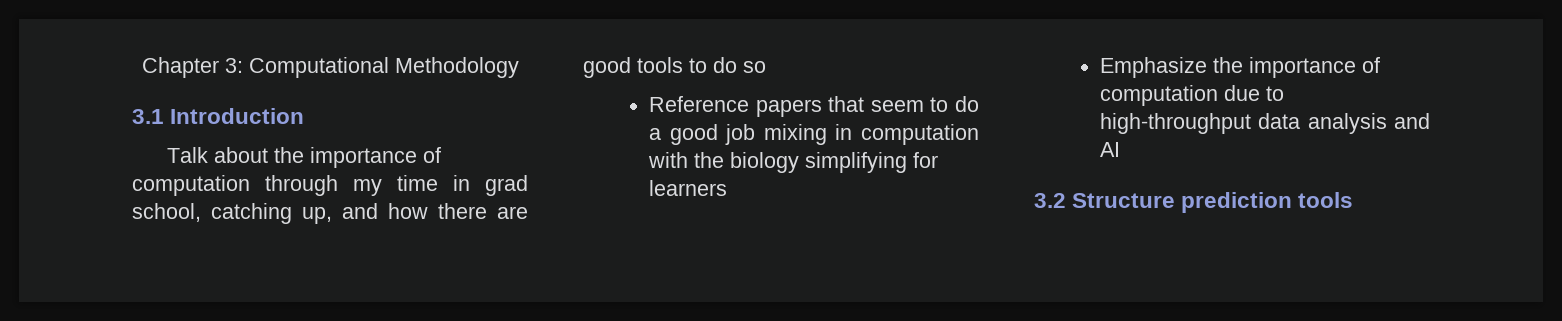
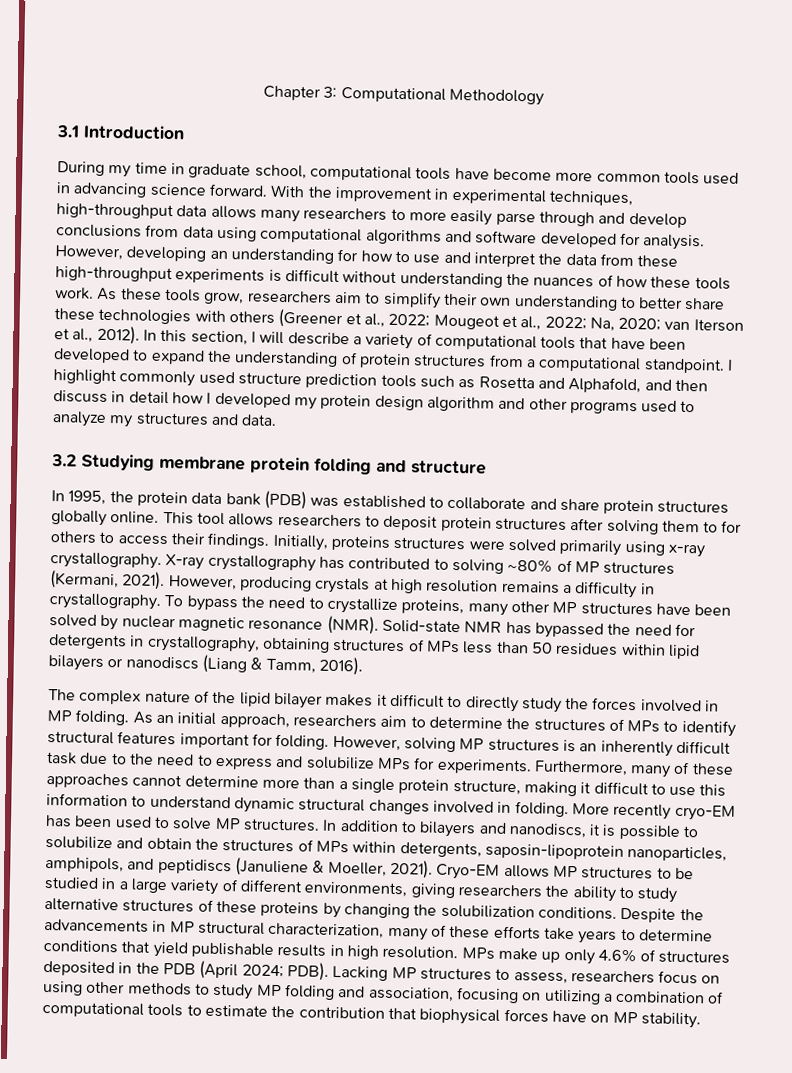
- Talk about the importance of computation through my time in grad school, catching up, and how there are good tools to do so
- Reference papers that seem to do a good job mixing in computation with the biology simplifying for learners
- Emphasize the importance of computation due to high-throughput data analysis and AI
- 3.2 Structure prediction tools
+ During my time in graduate school, computational tools have become more common tools used in advancing science forward. With the improvement in experimental techniques, high-throughput data allows many researchers to more easily parse through and develop conclusions from data using computational algorithms and software developed for analysis. However, developing an understanding for how to use and interpret the data from these high-throughput experiments is difficult without understanding the nuances of how these tools work. As these tools grow, researchers aim to simplify their own understanding to better share these technologies with others (Greener et al., 2022; Mougeot et al., 2022; Na, 2020; van Iterson et al., 2012). In this section, I will describe a variety of computational tools that have been developed to expand the understanding of protein structures from a computational standpoint. I highlight commonly used structure prediction tools such as Rosetta and Alphafold, and then discuss in detail how I developed my protein design algorithm and other programs used to analyze my structures and data.
+ 3.2 Studying membrane protein folding and structure
+ In 1995, the protein data bank (PDB) was established to collaborate and share protein structures globally online. This tool allows researchers to deposit protein structures after solving them to for others to access their findings. Initially, proteins structures were solved primarily using x-ray crystallography. X-ray crystallography has contributed to solving ~80% of MP structures (Kermani, 2021). However, producing crystals at high resolution remains a difficulty in crystallography. To bypass the need to crystallize proteins, many other MP structures have been solved by nuclear magnetic resonance (NMR). Solid-state NMR has bypassed the need for detergents in crystallography, obtaining structures of MPs less than 50 residues within lipid bilayers or nanodiscs (Liang & Tamm, 2016).
+ The complex nature of the lipid bilayer makes it difficult to directly study the forces involved in MP folding. As an initial approach, researchers aim to determine the structures of MPs to identify structural features important for folding. However, solving MP structures is an inherently difficult task due to the need to express and solubilize MPs for experiments. Furthermore, many of these approaches cannot determine more than a single protein structure, making it difficult to use this information to understand dynamic structural changes involved in folding. More recently cryo-EM has been used to solve MP structures. In addition to bilayers and nanodiscs, it is possible to solubilize and obtain the structures of MPs within detergents, saposin-lipoprotein nanoparticles, amphipols, and peptidiscs (Januliene & Moeller, 2021). Cryo-EM allows MP structures to be studied in a large variety of different environments, giving researchers the ability to study alternative structures of these proteins by changing the solubilization conditions. Despite the advancements in MP structural characterization, many of these efforts take years to determine conditions that yield publishable results in high resolution. MPs make up only 4.6% of structures deposited in the PDB (April 2024; PDB). Lacking MP structures to assess, researchers focus on using other methods to study MP folding and association, focusing on utilizing a combination of computational tools to estimate the contribution that biophysical forces have on MP stability.

